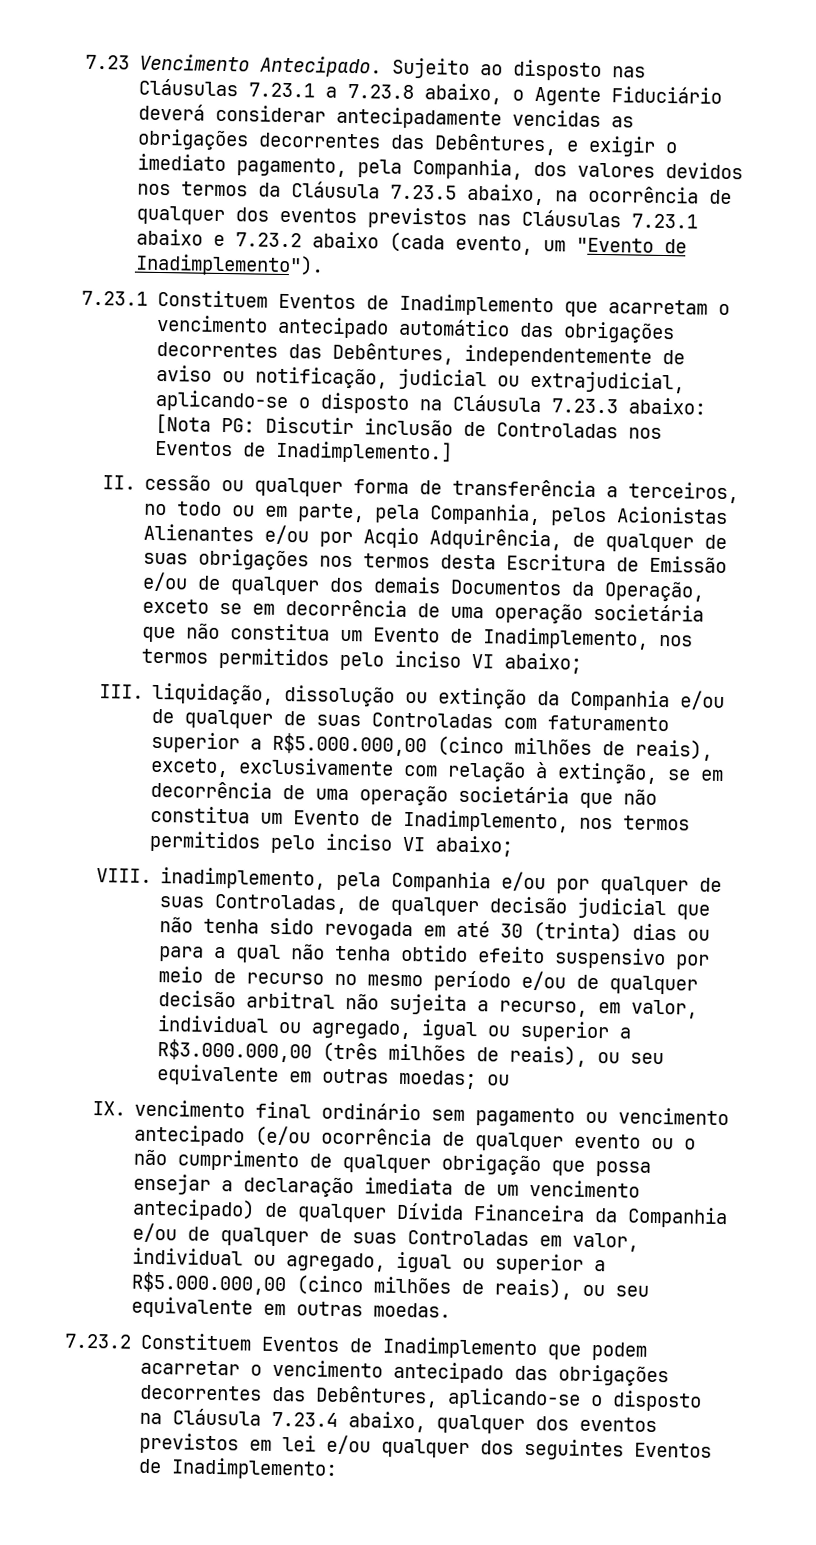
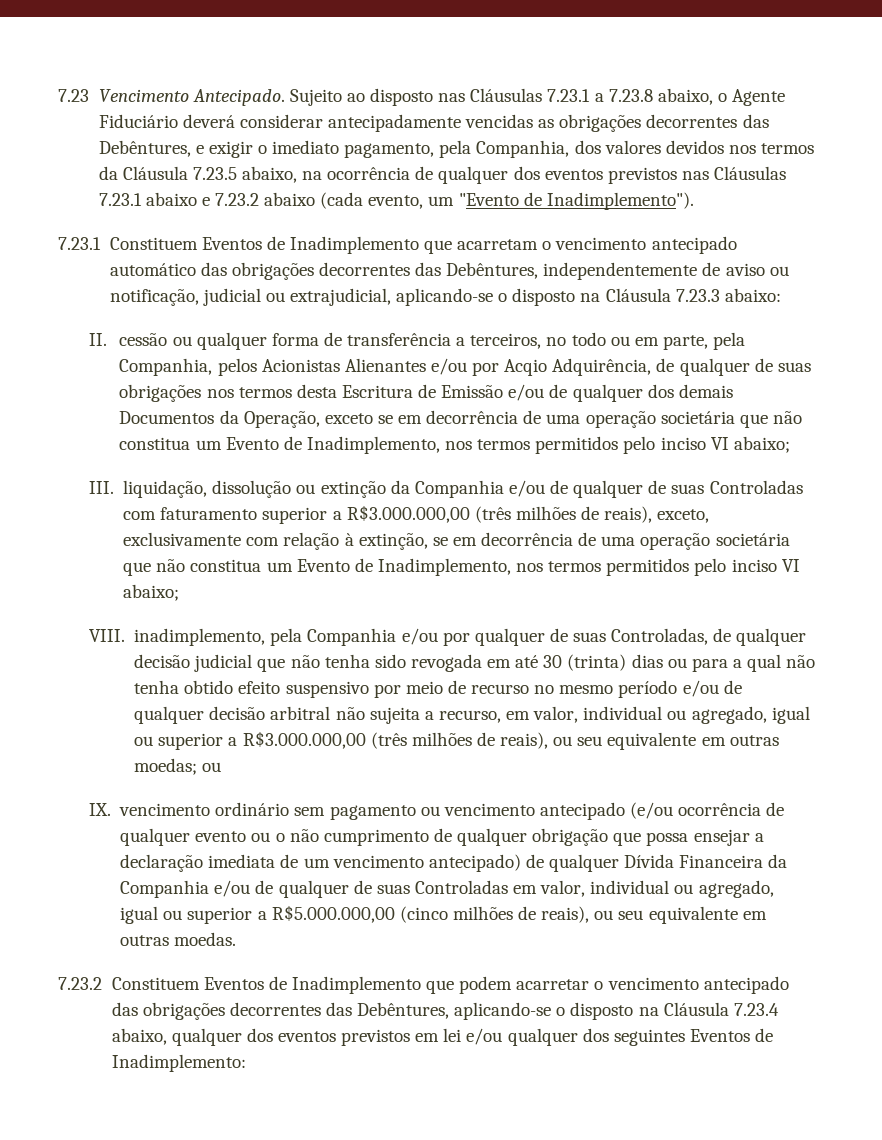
- 7.23.1 Constituem Eventos de Inadimplemento que acarretam o vencimento antecipado automático das obrigações decorrentes das Debêntures, independentemente de aviso ou notificação, judicial ou extrajudicial, aplicando-se o disposto na Cláusula 7.23.3 abaixo: [Nota PG: Discutir inclusão de Controladas nos Eventos de Inadimplemento.]
+ 7.23.1 Constituem Eventos de Inadimplemento que acarretam o vencimento antecipado automático das obrigações decorrentes das Debêntures, independentemente de aviso ou notificação, judicial ou extrajudicial, aplicando-se o disposto na Cláusula 7.23.3 abaixo:
- III. liquidação, dissolução ou extinção da Companhia e/ou de qualquer de suas Controladas com faturamento superior a R$5.000.000,00 (cinco milhões de reais), exceto, exclusivamente com relação à extinção, se em decorrência de uma operação societária que não constitua um Evento de Inadimplemento, nos termos permitidos pelo inciso VI abaixo;
+ III. liquidação, dissolução ou extinção da Companhia e/ou de qualquer de suas Controladas com faturamento superior a R$3.000.000,00 (três milhões de reais), exceto, exclusivamente com relação à extinção, se em decorrência de uma operação societária que não constitua um Evento de Inadimplemento, nos termos permitidos pelo inciso VI abaixo;
- IX. vencimento final ordinário sem pagamento ou vencimento antecipado (e/ou ocorrência de qualquer evento ou o não cumprimento de qualquer obrigação que possa ensejar a declaração imediata de um vencimento antecipado) de qualquer Dívida Financeira da Companhia e/ou de qualquer de suas Controladas em valor, individual ou agregado, igual ou superior a R$5.000.000,00 (cinco milhões de reais), ou seu equivalente em outras moedas.
+ IX. vencimento ordinário sem pagamento ou vencimento antecipado (e/ou ocorrência de qualquer evento ou o não cumprimento de qualquer obrigação que possa ensejar a declaração imediata de um vencimento antecipado) de qualquer Dívida Financeira da Companhia e/ou de qualquer de suas Controladas em valor, individual ou agregado, igual ou superior a R$5.000.000,00 (cinco milhões de reais), ou seu equivalente em outras moedas.

